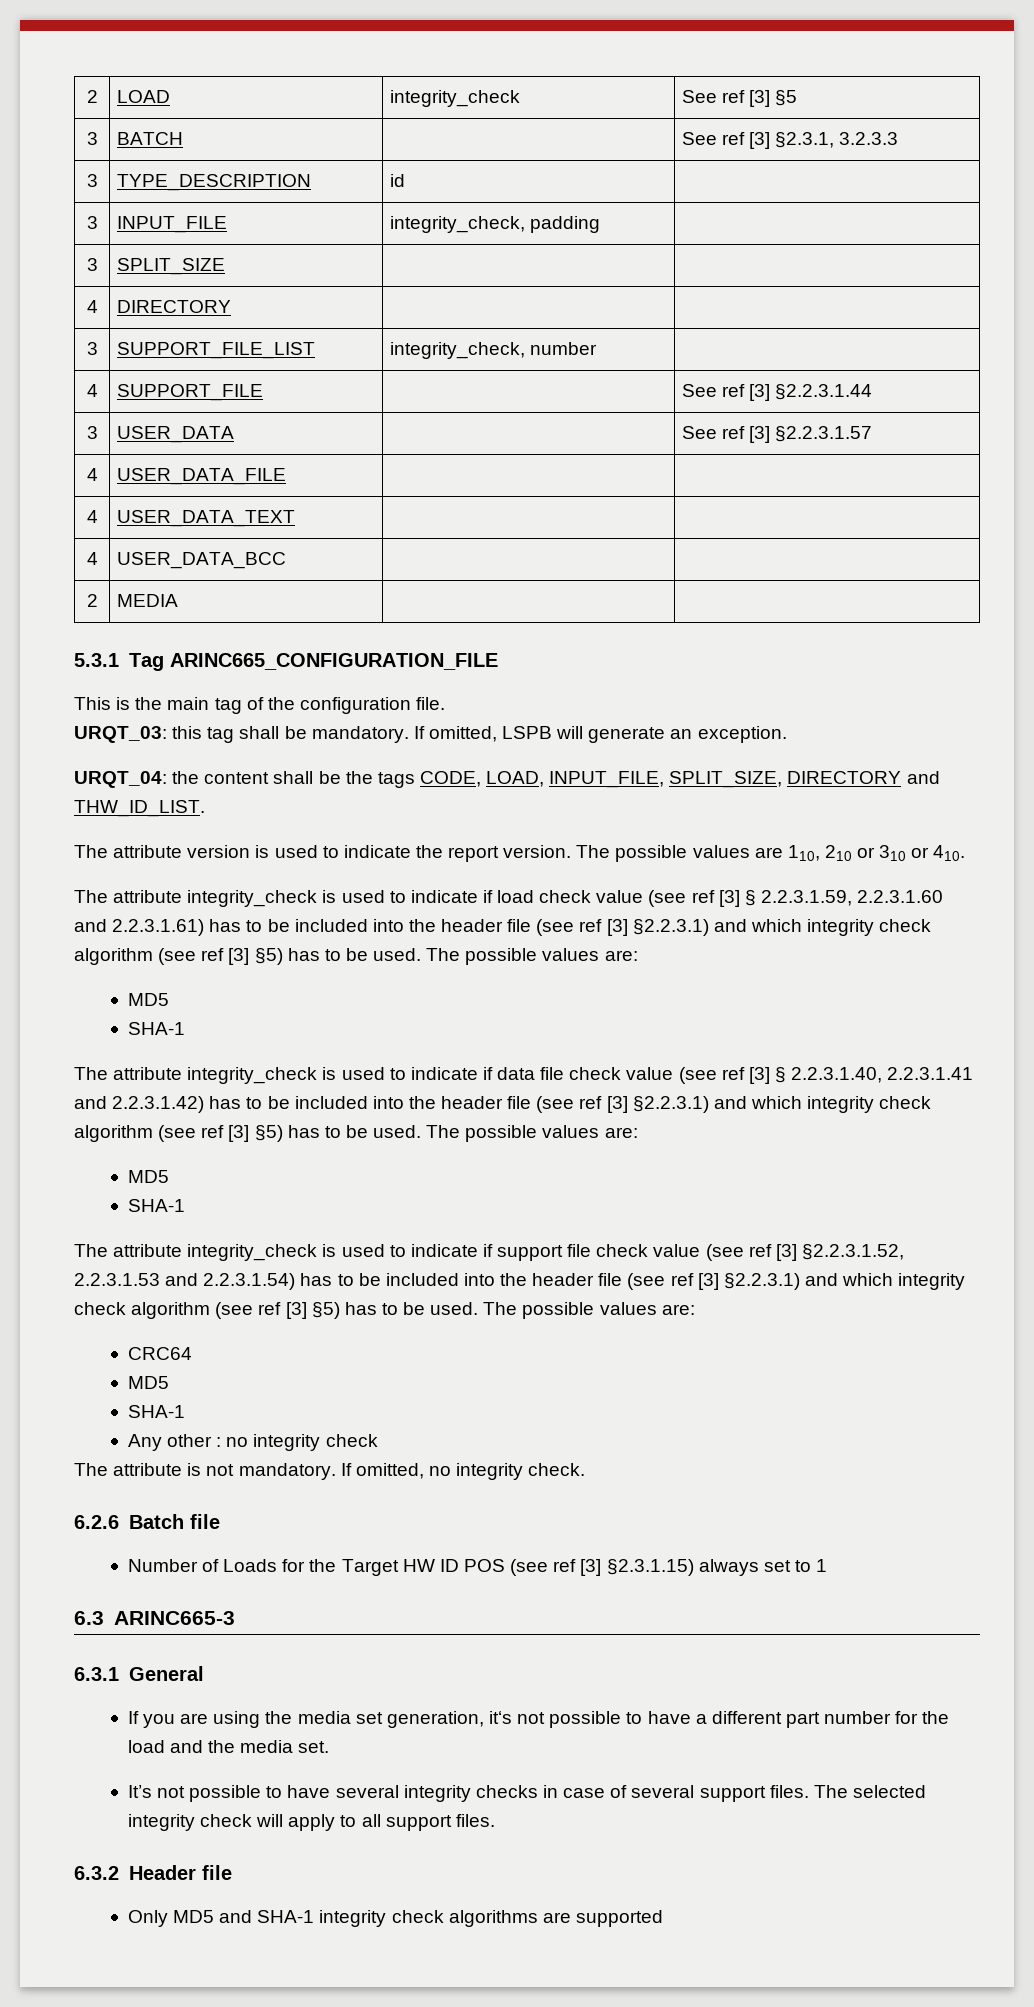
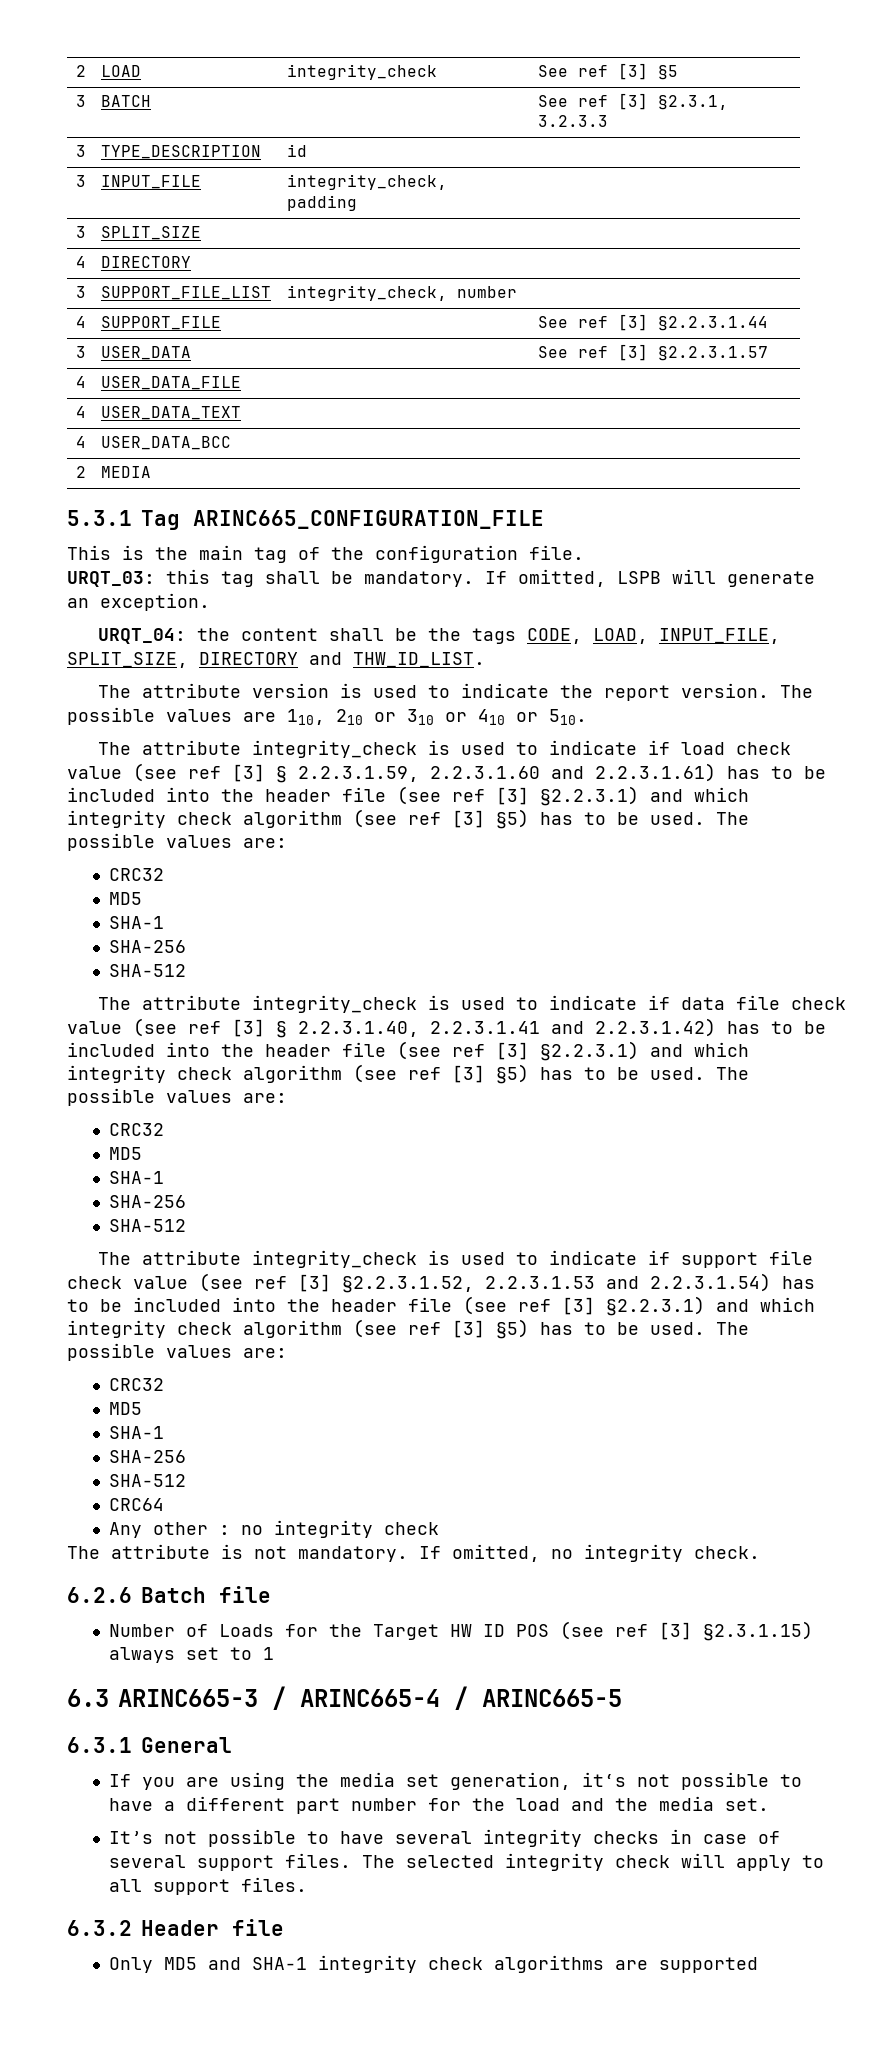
- The possible values are 110, 210 or 310 or 410.
+ The possible values are 110, 210 or 310 or 410 or 510.
  The attribute integrity_check is used to indicate if load check value (see ref [3] § 2.2.3.1.59, 2.2.3.1.60 and 2.2.3.1.61) has to be included into the header file (see ref [3] §2.2.3.1) and which integrity check algorithm (see ref [3] §5) has to be used. The possible values are:
+ CRC32
  MD5
  SHA-1
+ SHA-256
+ SHA-512
  The attribute integrity_check is used to indicate if data file check value (see ref [3] § 2.2.3.1.40, 2.2.3.1.41 and 2.2.3.1.42) has to be included into the header file (see ref [3] §2.2.3.1) and which integrity check algorithm (see ref [3] §5) has to be used. The possible values are:
+ CRC32
  MD5
  SHA-1
+ SHA-256
+ SHA-512
  The attribute integrity_check is used to indicate if support file check value (see ref [3] §2.2.3.1.52, 2.2.3.1.53 and 2.2.3.1.54) has to be included into the header file (see ref [3] §2.2.3.1) and which integrity check algorithm (see ref [3] §5) has to be used. The possible values are:
- CRC64
+ CRC32
  MD5
  SHA-1
+ SHA-256
+ SHA-512
+ CRC64
- 6.3 ARINC665-3
+ 6.3 ARINC665-3 / ARINC665-4 / ARINC665-5

